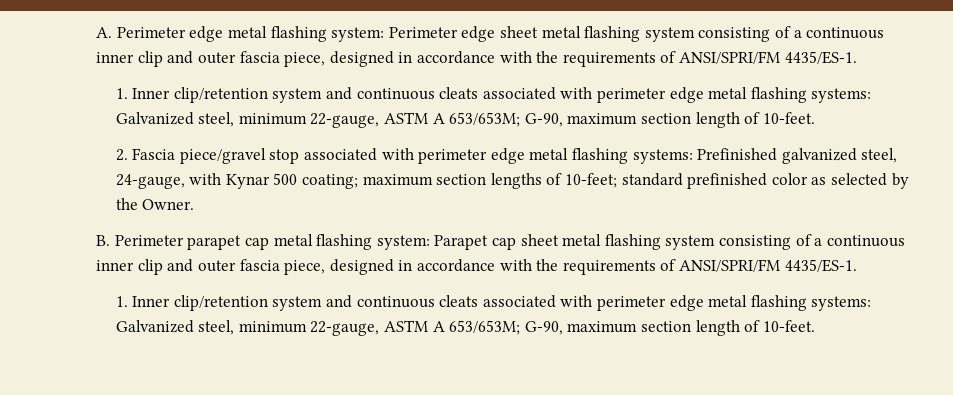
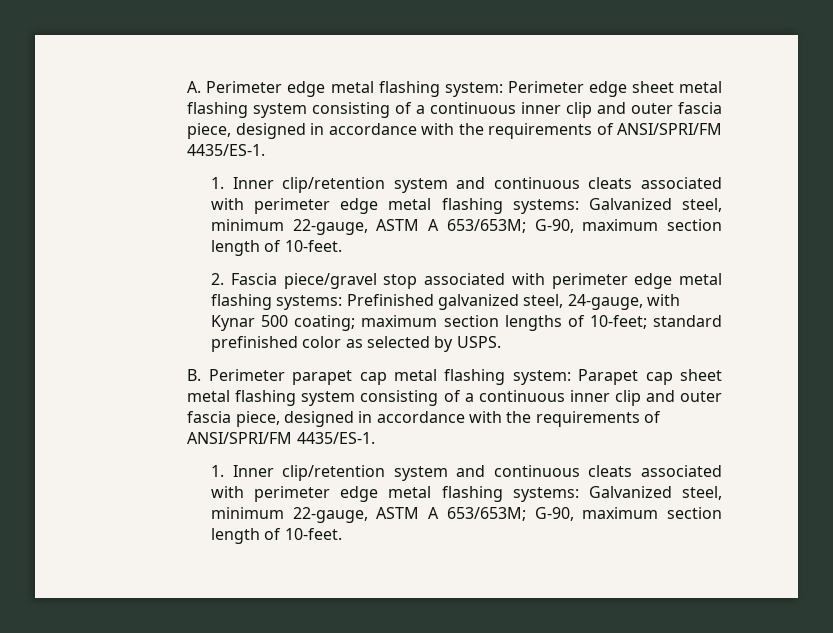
- 2. Fascia piece/gravel stop associated with perimeter edge metal flashing systems: Prefinished galvanized steel, 24-gauge, with Kynar 500 coating; maximum section lengths of 10-feet; standard prefinished color as selected by the Owner.
+ 2. Fascia piece/gravel stop associated with perimeter edge metal flashing systems: Prefinished galvanized steel, 24-gauge, with Kynar 500 coating; maximum section lengths of 10-feet; standard prefinished color as selected by USPS.

